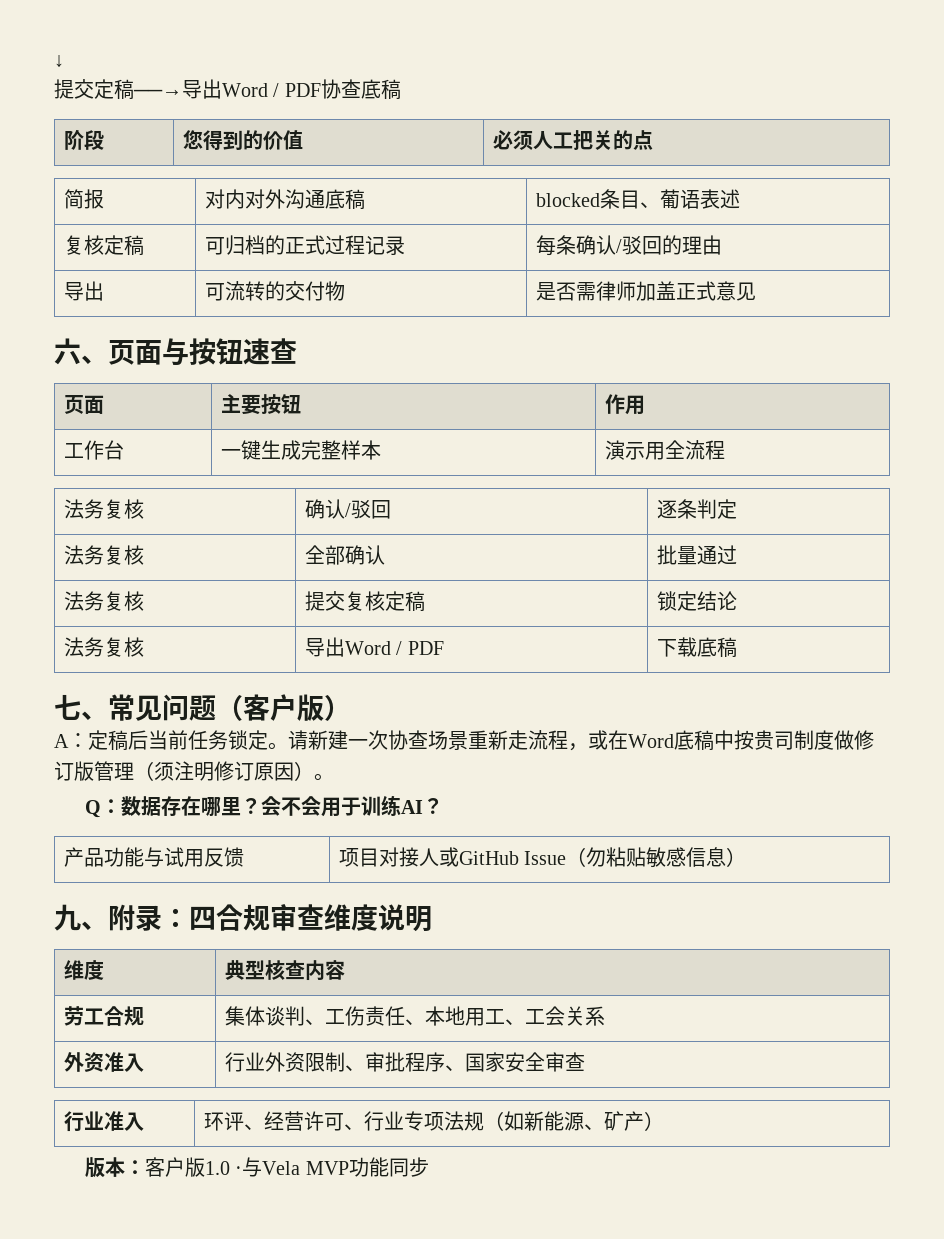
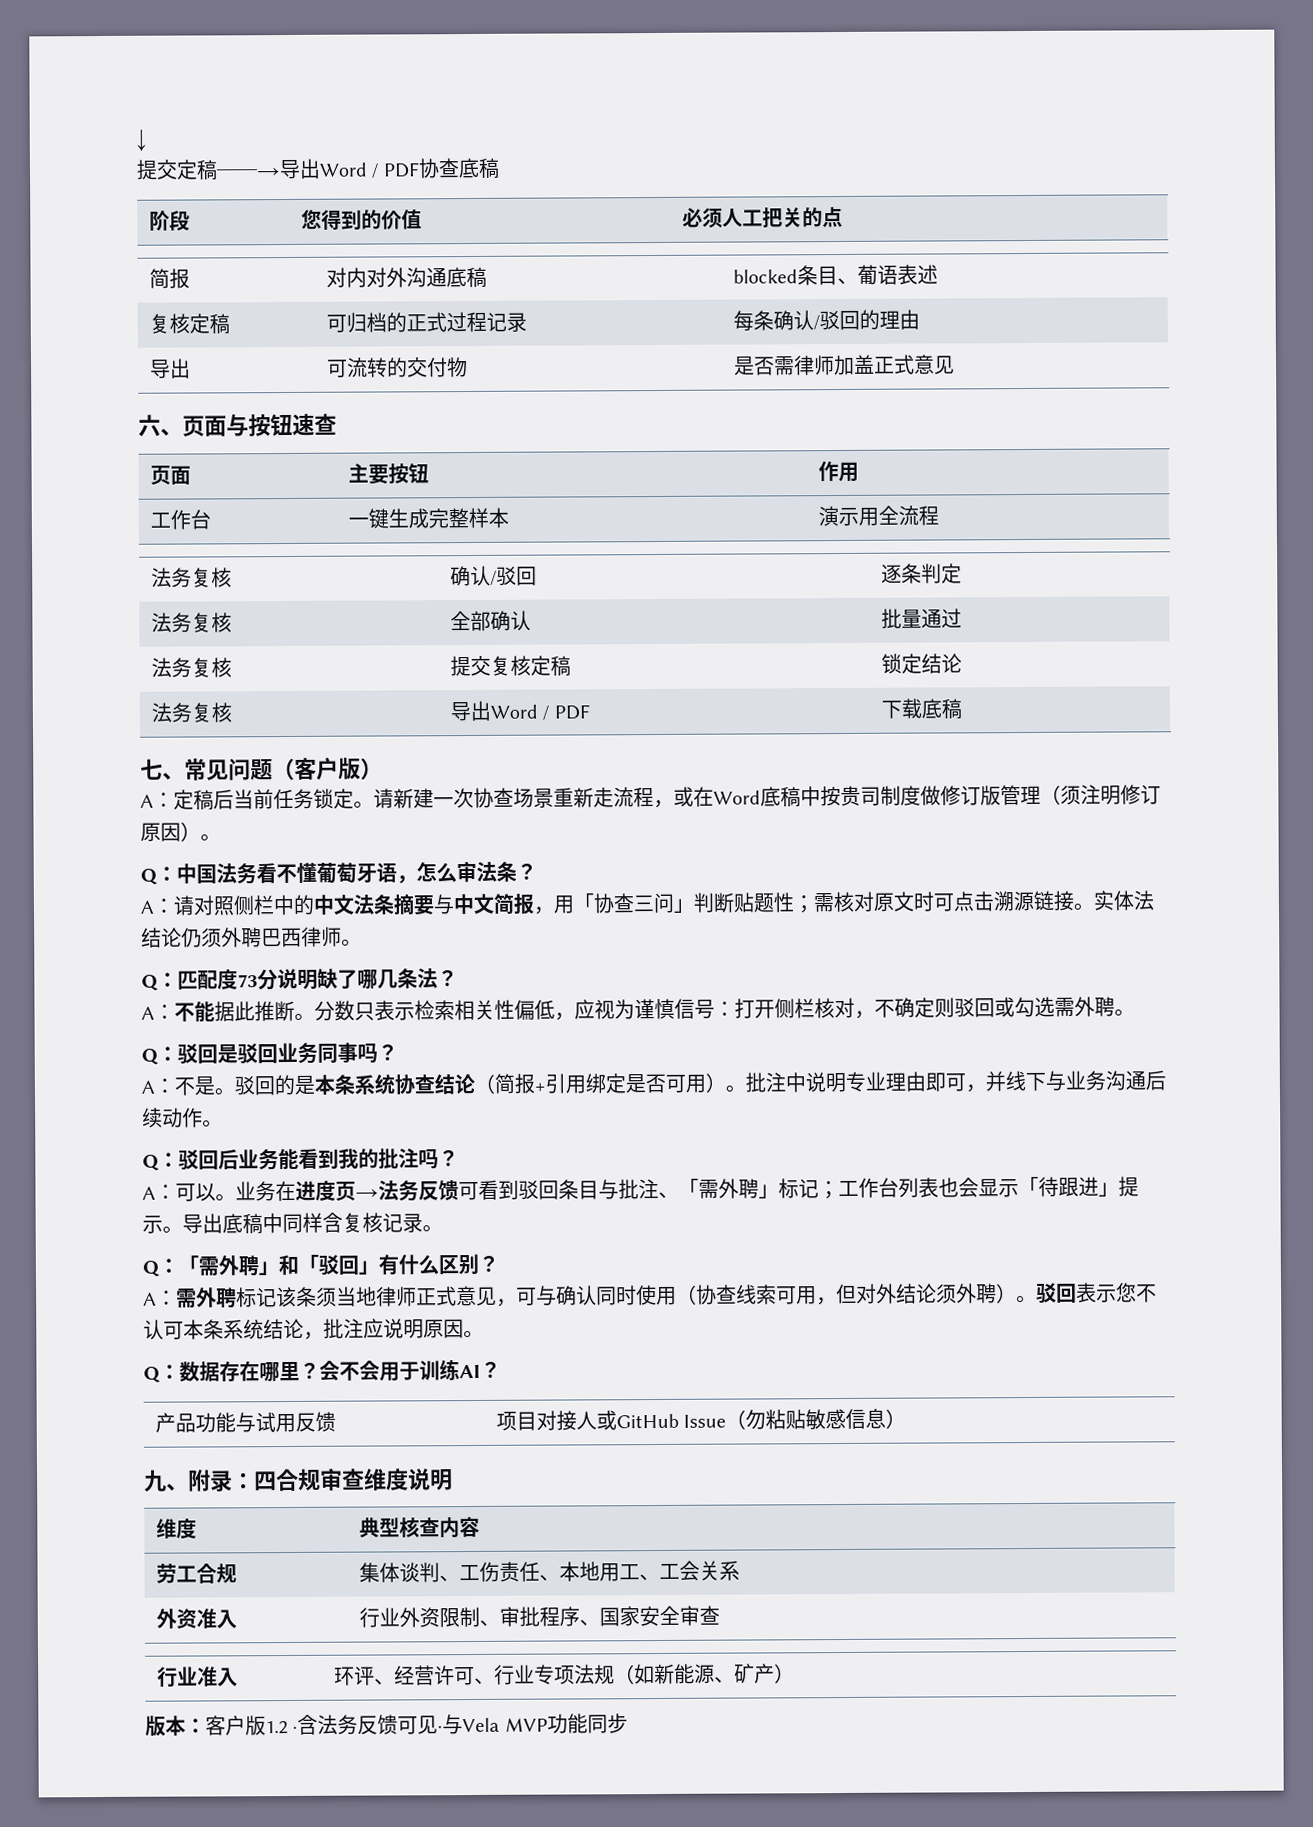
+ Q：中国法务看不懂葡萄牙语，怎么审法条？
+ A：请对照侧栏中的中文法条摘要与中文简报，用「协查三问」判断贴题性；需核对原文时可点击溯源链接。实体法结论仍须外聘巴西律师。
+ Q：匹配度73分说明缺了哪几条法？
+ A：不能据此推断。分数只表示检索相关性偏低，应视为谨慎信号：打开侧栏核对，不确定则驳回或勾选需外聘。
+ Q：驳回是驳回业务同事吗？
+ A：不是。驳回的是本条系统协查结论（简报+引用绑定是否可用）。批注中说明专业理由即可，并线下与业务沟通后续动作。
+ Q：驳回后业务能看到我的批注吗？
+ A：可以。业务在进度页→法务反馈可看到驳回条目与批注、「需外聘」标记；工作台列表也会显示「待跟进」提示。导出底稿中同样含复核记录。
+ Q：「需外聘」和「驳回」有什么区别？
+ A：需外聘标记该条须当地律师正式意见，可与确认同时使用（协查线索可用，但对外结论须外聘）。驳回表示您不认可本条系统结论，批注应说明原因。
- 版本：客户版1.0 ·与Vela MVP功能同步
+ 版本：客户版1.2 ·含法务反馈可见·与Vela MVP功能同步

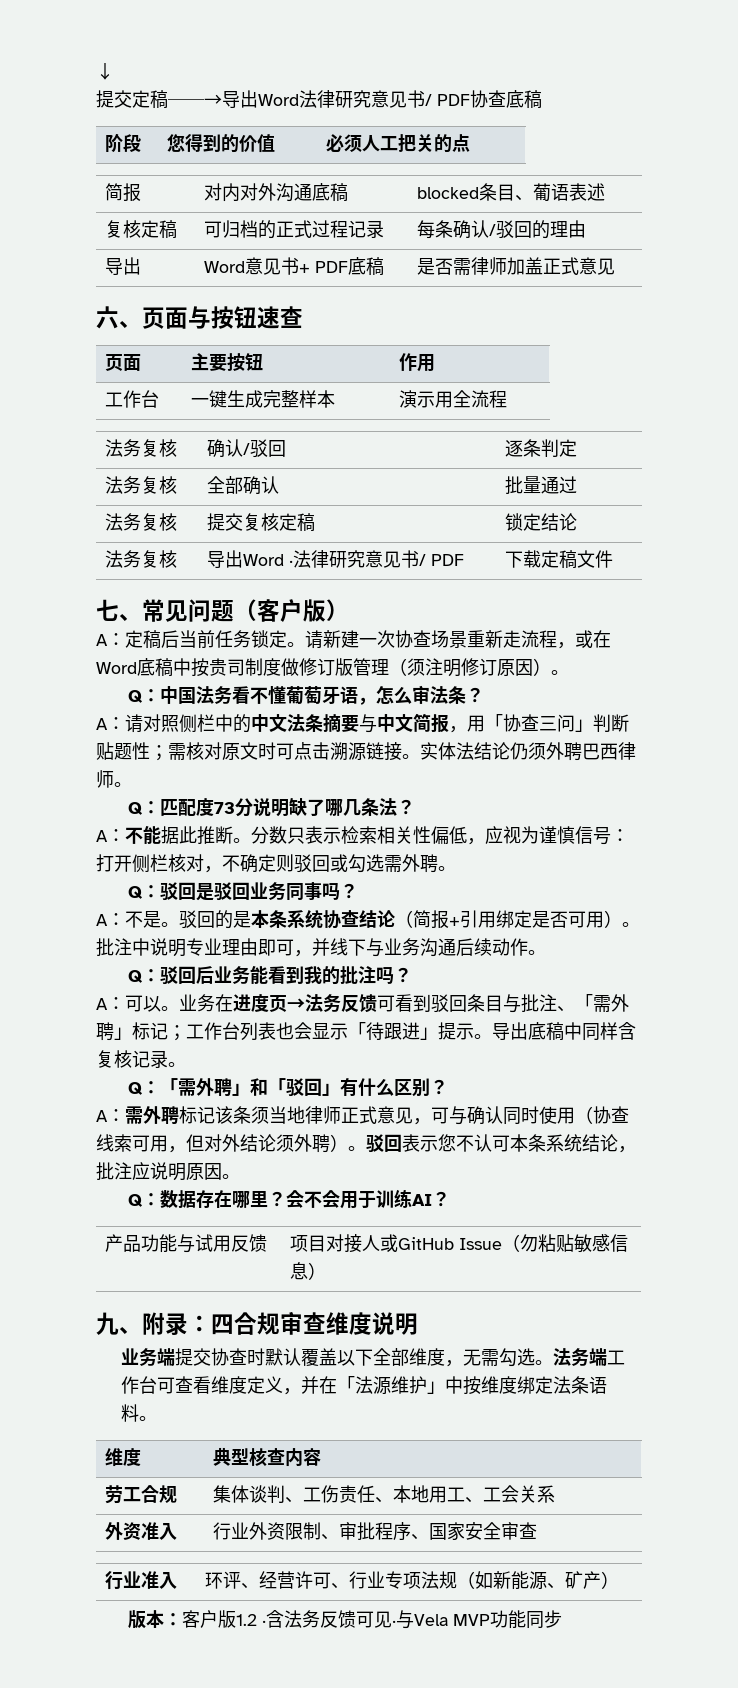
- 提交定稿──→导出Word / PDF协查底稿
+ 提交定稿──→导出Word法律研究意见书/ PDF协查底稿
- 导出 | 可流转的交付物 | 是否需律师加盖正式意见
+ 导出 | Word意见书+ PDF底稿 | 是否需律师加盖正式意见
- 法务复核 | 导出Word / PDF | 下载底稿
+ 法务复核 | 导出Word ·法律研究意见书/ PDF | 下载定稿文件
+ 业务端提交协查时默认覆盖以下全部维度，无需勾选。法务端工作台可查看维度定义，并在「法源维护」中按维度绑定法条语料。

